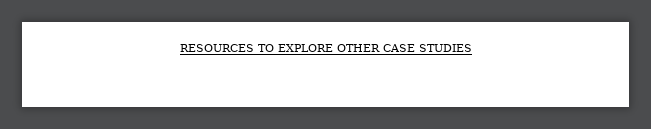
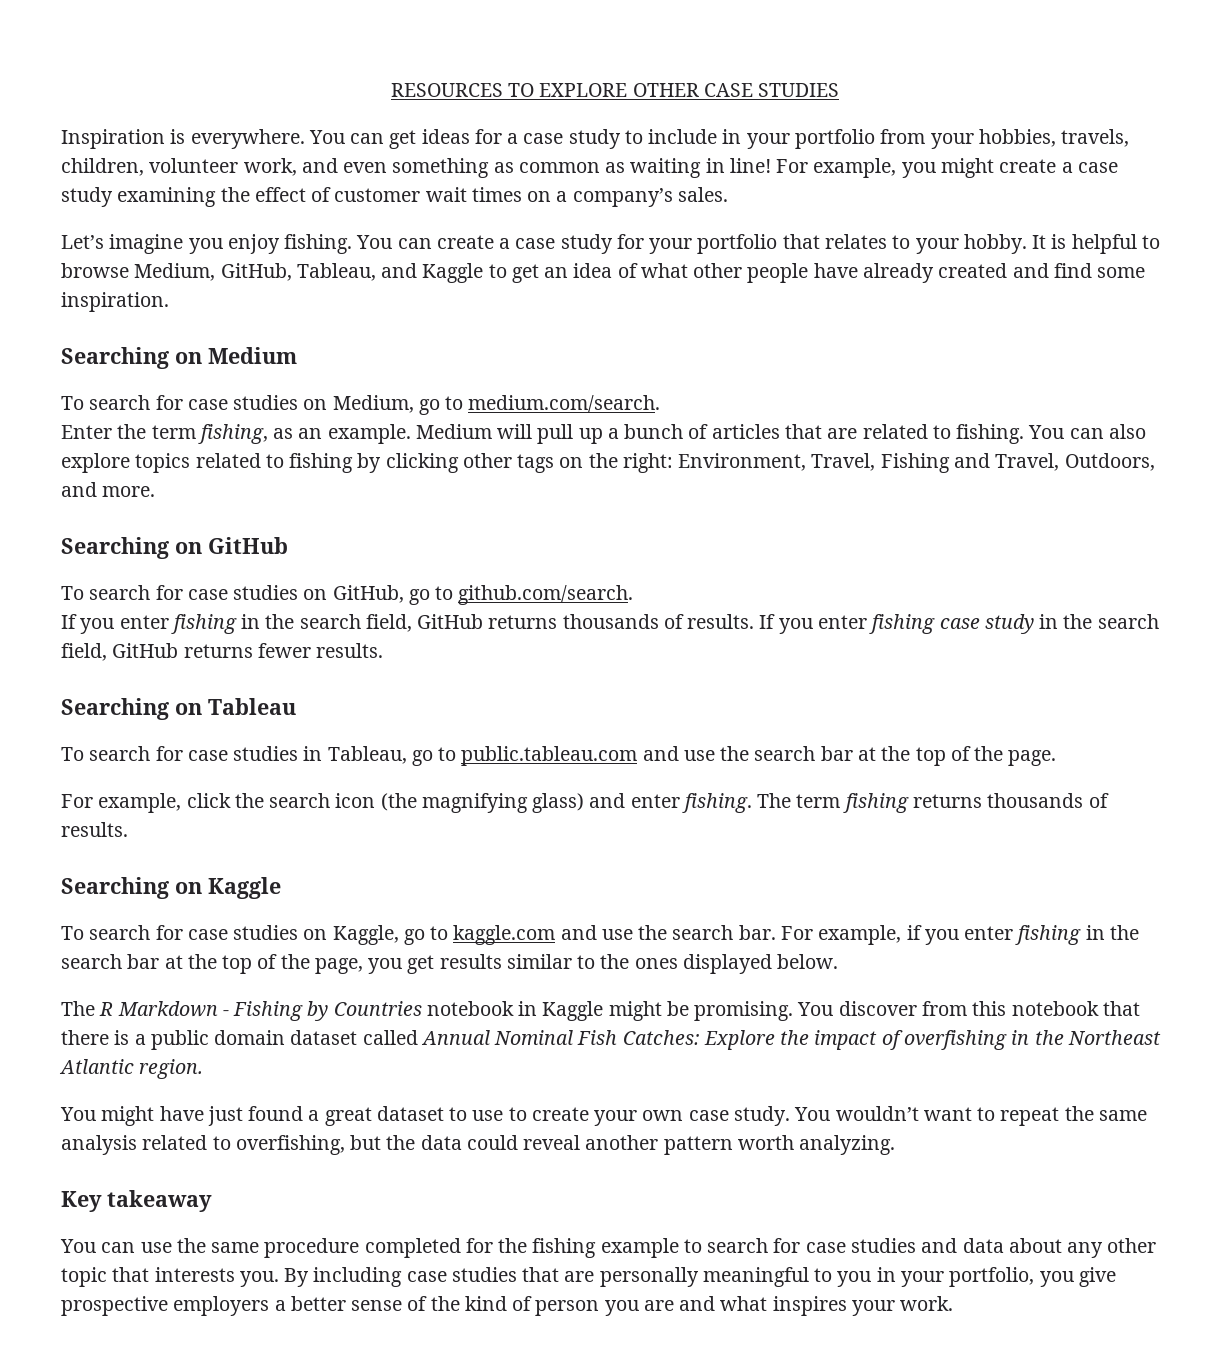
+ Inspiration is everywhere. You can get ideas for a case study to include in your portfolio from your hobbies, travels, children, volunteer work, and even something as common as waiting in line! For example, you might create a case study examining the effect of customer wait times on a company’s sales.
+ Let’s imagine you enjoy fishing. You can create a case study for your portfolio that relates to your hobby. It is helpful to browse Medium, GitHub, Tableau, and Kaggle to get an idea of what other people have already created and find some inspiration.
+ Searching on Medium
+ To search for case studies on Medium, go to medium.com/search.
+ Enter the term fishing, as an example. Medium will pull up a bunch of articles that are related to fishing. You can also explore topics related to fishing by clicking other tags on the right: Environment, Travel, Fishing and Travel, Outdoors, and more.
+ Searching on GitHub
+ To search for case studies on GitHub, go to github.com/search.
+ If you enter fishing in the search field, GitHub returns thousands of results. If you enter fishing case study in the search field, GitHub returns fewer results.
+ Searching on Tableau
+ To search for case studies in Tableau, go to public.tableau.com and use the search bar at the top of the page.
+ For example, click the search icon (the magnifying glass) and enter fishing. The term fishing returns thousands of results.
+ Searching on Kaggle
+ To search for case studies on Kaggle, go to kaggle.com and use the search bar. For example, if you enter fishing in the search bar at the top of the page, you get results similar to the ones displayed below.
+ The R Markdown - Fishing by Countries notebook in Kaggle might be promising. You discover from this notebook that there is a public domain dataset called Annual Nominal Fish Catches: Explore the impact of overfishing in the Northeast Atlantic region.
+ You might have just found a great dataset to use to create your own case study. You wouldn’t want to repeat the same analysis related to overfishing, but the data could reveal another pattern worth analyzing.
+ Key takeaway
+ You can use the same procedure completed for the fishing example to search for case studies and data about any other topic that interests you. By including case studies that are personally meaningful to you in your portfolio, you give prospective employers a better sense of the kind of person you are and what inspires your work.

